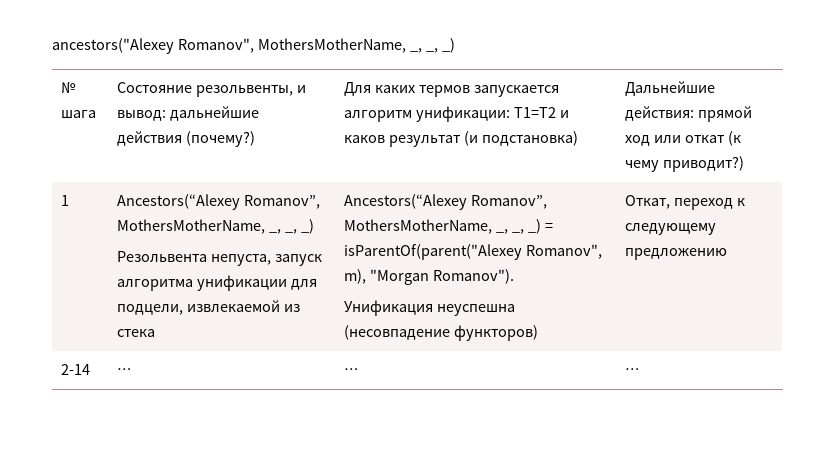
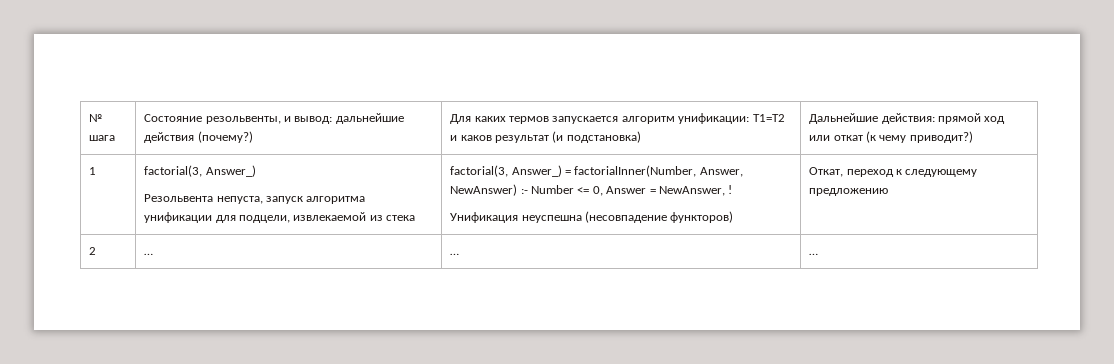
- ancestors("Alexey Romanov", MothersMotherName, _, _, _)
- 1 | Ancestors(“Alexey Romanov”, MothersMotherName, _, _, _)
- Резольвента непуста, запуск алгоритма унификации для подцели, извлекаемой из стека | Ancestors(“Alexey Romanov”, MothersMotherName, _, _, _) = isParentOf(parent("Alexey Romanov", m), "Morgan Romanov").
+ 1 | factorial(3, Answer_)
+ Резольвента непуста, запуск алгоритма унификации для подцели, извлекаемой из стека | factorial(3, Answer_) = factorialInner(Number, Answer, NewAnswer) :- Number <= 0, Answer = NewAnswer, !
- 2-14 | … | … | …
+ 2 | … | … | …

